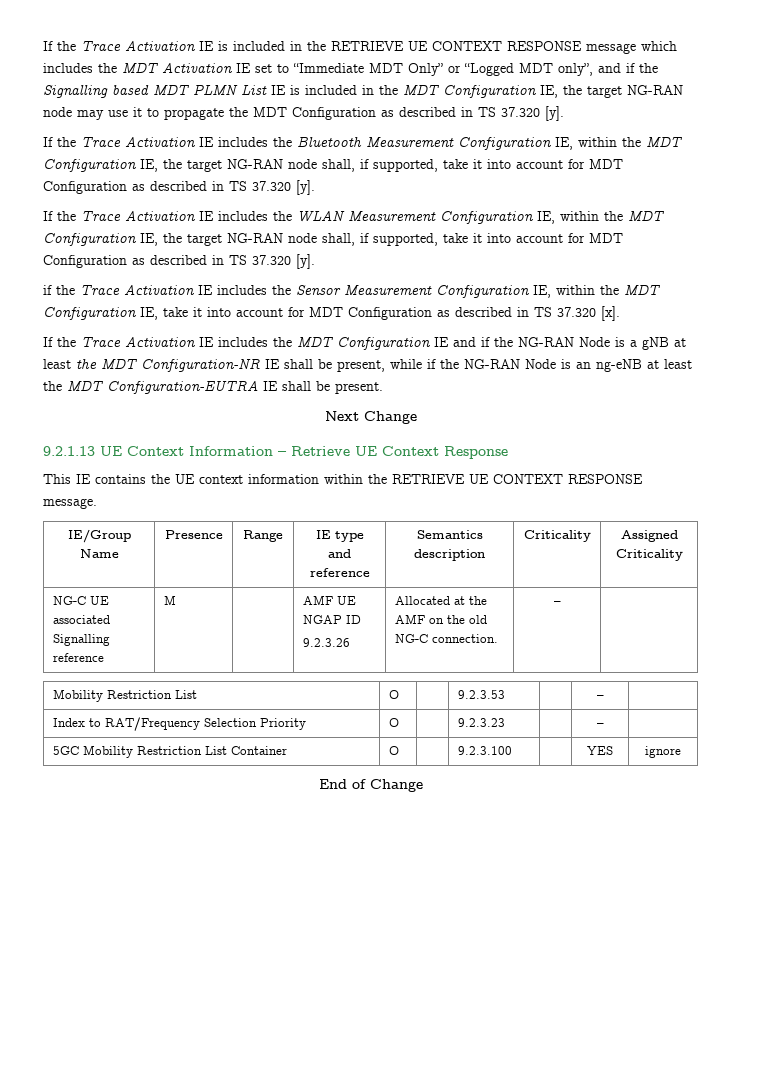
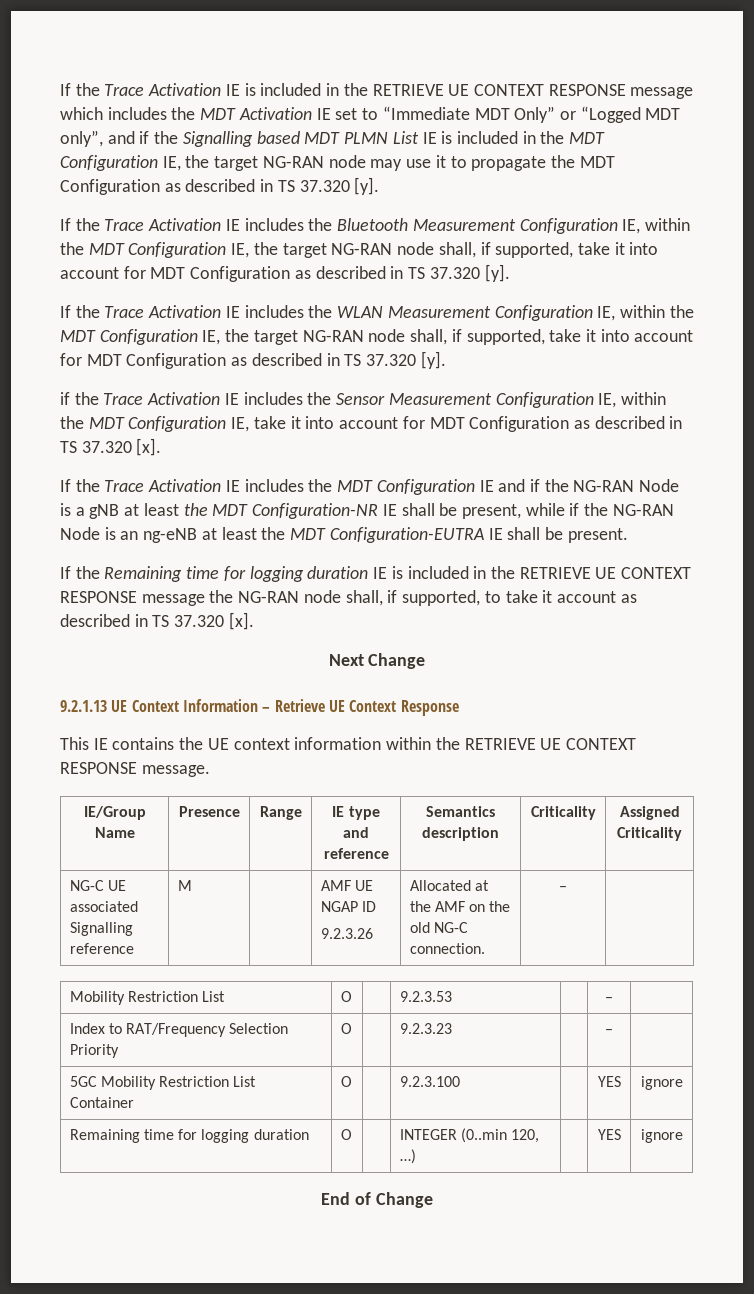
+ If the Remaining time for logging duration IE is included in the RETRIEVE UE CONTEXT RESPONSE message the NG-RAN node shall, if supported, to take it account as described in TS 37.320 [x].
+ Remaining time for logging duration | O | | INTEGER (0..min 120, …) | | YES | ignore

